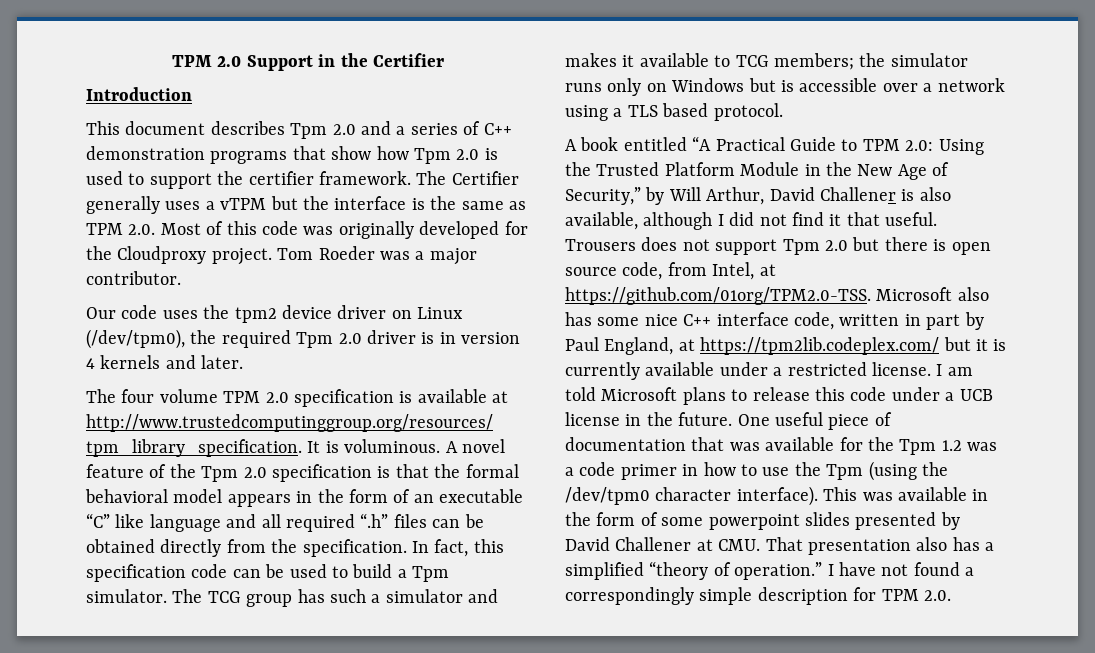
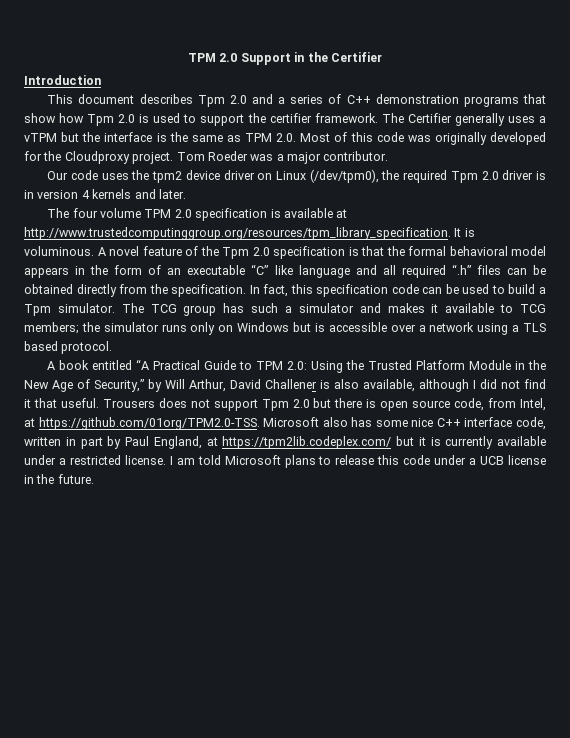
- One useful piece of documentation that was available for the Tpm 1.2 was a code primer in how to use the Tpm (using the /dev/tpm0 character interface). This was available in the form of some powerpoint slides presented by David Challener at CMU. That presentation also has a simplified “theory of operation.” I have not found a correspondingly simple description for TPM 2.0.

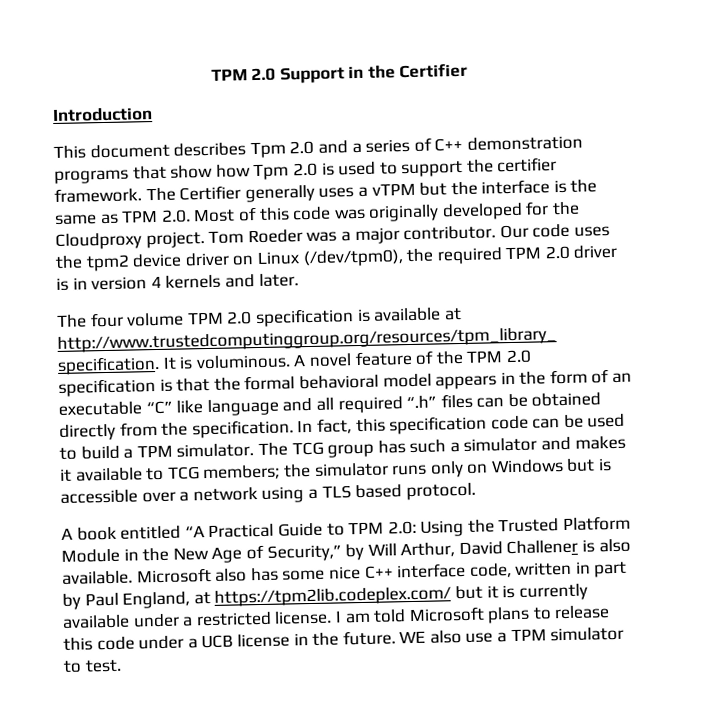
- Tom Roeder was a major contributor.
- Our code uses the tpm2 device driver on Linux (/dev/tpm0), the required Tpm 2.0 driver is in version 4 kernels and later.
+ Tom Roeder was a major contributor. Our code uses the tpm2 device driver on Linux (/dev/tpm0), the required TPM 2.0 driver is in version 4 kernels and later.
- A novel feature of the Tpm 2.0 specification is that the formal behavioral model appears in the form of an executable “C” like language and all required “.h” files can be obtained directly from the specification.
+ A novel feature of the TPM 2.0 specification is that the formal behavioral model appears in the form of an executable “C” like language and all required “.h” files can be obtained directly from the specification.
- In fact, this specification code can be used to build a Tpm simulator.
+ In fact, this specification code can be used to build a TPM simulator.
- A book entitled “A Practical Guide to TPM 2.0: Using the Trusted Platform Module in the New Age of Security,” by Will Arthur, David Challener is also available, although I did not find it that useful. Trousers does not support Tpm 2.0 but there is open source code, from Intel, at https://github.com/01org/TPM2.0-TSS. Microsoft also has some nice C++ interface code, written in part by Paul England, at https://tpm2lib.codeplex.com/ but it is currently available under a restricted license.
+ A book entitled “A Practical Guide to TPM 2.0: Using the Trusted Platform Module in the New Age of Security,” by Will Arthur, David Challener is also available. Microsoft also has some nice C++ interface code, written in part by Paul England, at https://tpm2lib.codeplex.com/ but it is currently available under a restricted license.
+ WE also use a TPM simulator to test.

